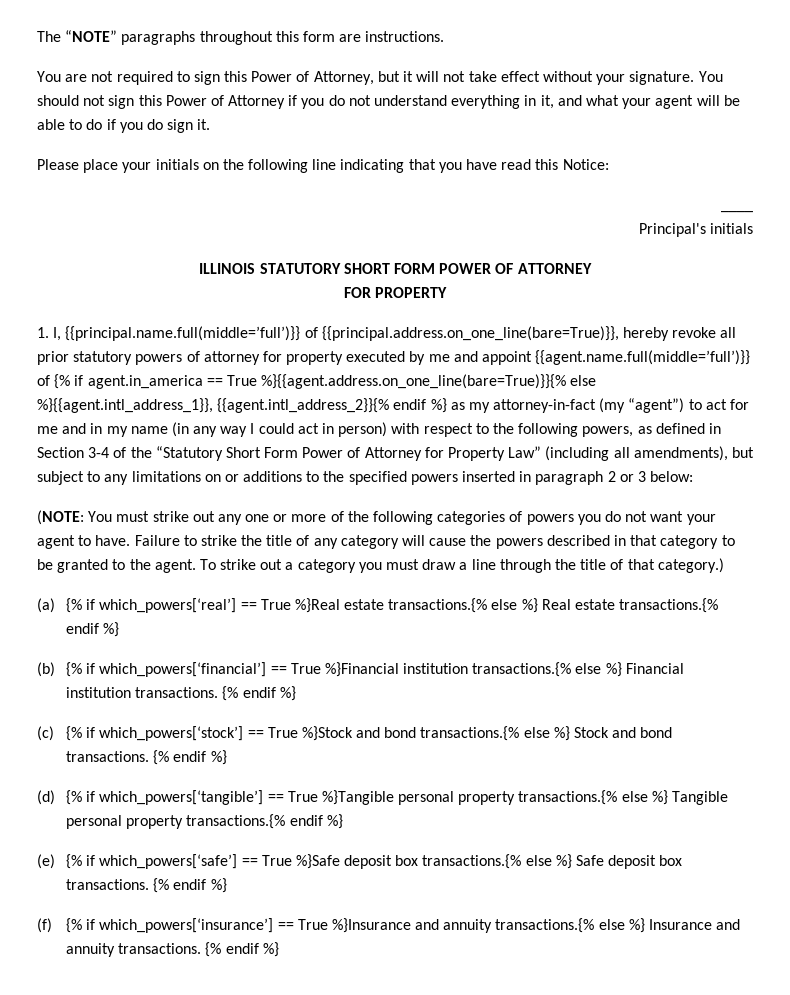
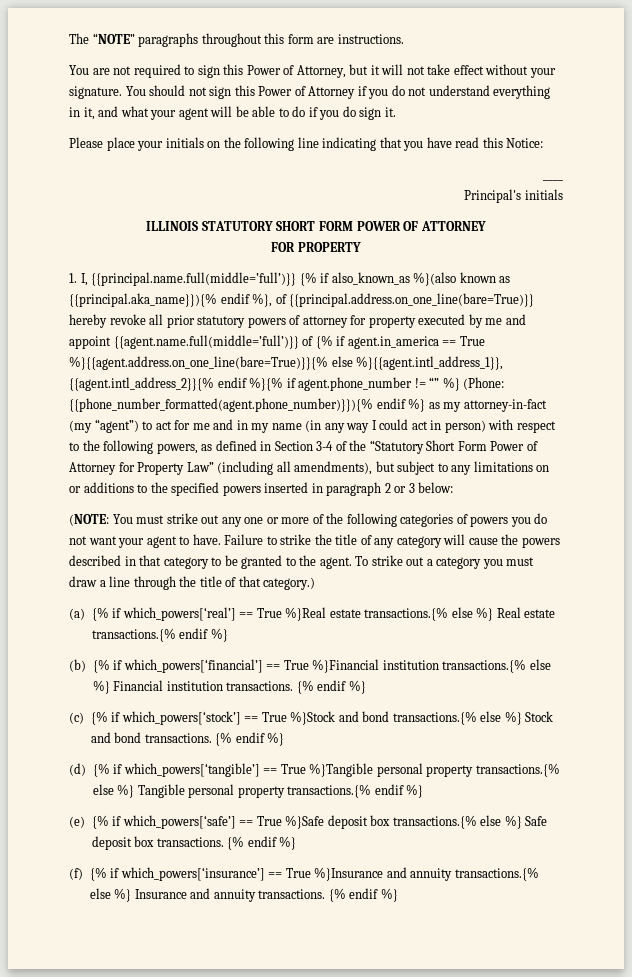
- 1. I, {{principal.name.full(middle=’full’)}} of {{principal.address.on_one_line(bare=True)}}, hereby revoke all prior statutory powers of attorney for property executed by me and appoint {{agent.name.full(middle=’full’)}} of {% if agent.in_america == True %}{{agent.address.on_one_line(bare=True)}}{% else %}{{agent.intl_address_1}}, {{agent.intl_address_2}}{% endif %} as my attorney-in-fact (my “agent”) to act for me and in my name (in any way I could act in person) with respect to the following powers, as defined in Section 3-4 of the “Statutory Short Form Power of Attorney for Property Law” (including all amendments), but subject to any limitations on or additions to the specified powers inserted in paragraph 2 or 3 below:
+ 1. I, {{principal.name.full(middle=’full’)}} {% if also_known_as %}(also known as {{principal.aka_name}}){% endif %}, of {{principal.address.on_one_line(bare=True)}} hereby revoke all prior statutory powers of attorney for property executed by me and appoint {{agent.name.full(middle=’full’)}} of {% if agent.in_america == True %}{{agent.address.on_one_line(bare=True)}}{% else %}{{agent.intl_address_1}}, {{agent.intl_address_2}}{% endif %}{% if agent.phone_number != “” %} (Phone: {{phone_number_formatted(agent.phone_number)}}){% endif %} as my attorney-in-fact (my “agent”) to act for me and in my name (in any way I could act in person) with respect to the following powers, as defined in Section 3-4 of the “Statutory Short Form Power of Attorney for Property Law” (including all amendments), but subject to any limitations on or additions to the specified powers inserted in paragraph 2 or 3 below:

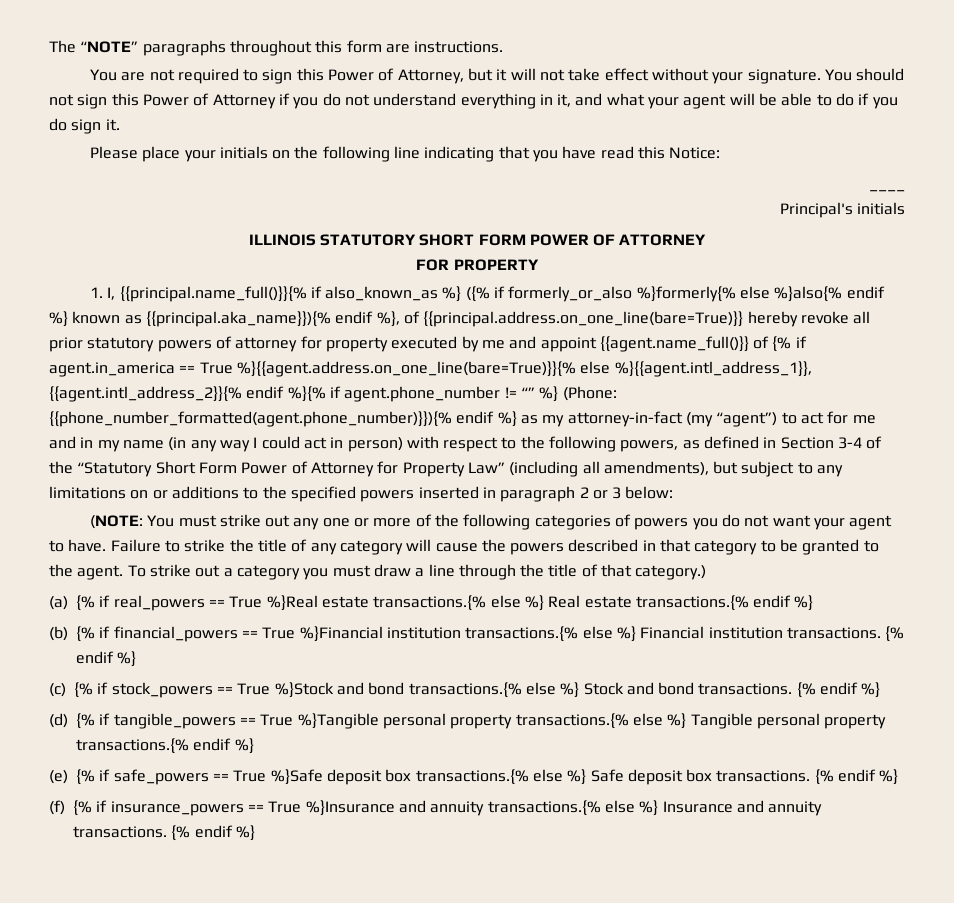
- 1. I, {{principal.name.full(middle=’full’)}} {% if also_known_as %}(also known as {{principal.aka_name}}){% endif %}, of {{principal.address.on_one_line(bare=True)}} hereby revoke all prior statutory powers of attorney for property executed by me and appoint {{agent.name.full(middle=’full’)}} of {% if agent.in_america == True %}{{agent.address.on_one_line(bare=True)}}{% else %}{{agent.intl_address_1}}, {{agent.intl_address_2}}{% endif %}{% if agent.phone_number != “” %} (Phone:
+ 1. I, {{principal.name_full()}}{% if also_known_as %} ({% if formerly_or_also %}formerly{% else %}also{% endif %} known as {{principal.aka_name}}){% endif %}, of {{principal.address.on_one_line(bare=True)}} hereby revoke all prior statutory powers of attorney for property executed by me and appoint {{agent.name_full()}} of {% if agent.in_america == True %}{{agent.address.on_one_line(bare=True)}}{% else %}{{agent.intl_address_1}}, {{agent.intl_address_2}}{% endif %}{% if agent.phone_number != “” %} (Phone:
- (a) {% if which_powers[‘real’] == True %}Real estate transactions.{% else %} Real estate transactions.{% endif %}
+ (a) {% if real_powers == True %}Real estate transactions.{% else %} Real estate transactions.{% endif %}
- (b) {% if which_powers[‘financial’] == True %}Financial institution transactions.{% else %} Financial institution transactions.
+ (b) {% if financial_powers == True %}Financial institution transactions.{% else %} Financial institution transactions.
- (c) {% if which_powers[‘stock’] == True %}Stock and bond transactions.{% else %} Stock and bond transactions.
+ (c) {% if stock_powers == True %}Stock and bond transactions.{% else %} Stock and bond transactions.
- (d) {% if which_powers[‘tangible’] == True %}Tangible personal property transactions.{% else %} Tangible personal property transactions.{% endif %}
+ (d) {% if tangible_powers == True %}Tangible personal property transactions.{% else %} Tangible personal property transactions.{% endif %}
- (e) {% if which_powers[‘safe’] == True %}Safe deposit box transactions.{% else %} Safe deposit box transactions.
+ (e) {% if safe_powers == True %}Safe deposit box transactions.{% else %} Safe deposit box transactions.
- (f) {% if which_powers[‘insurance’] == True %}Insurance and annuity transactions.{% else %} Insurance and annuity transactions.
+ (f) {% if insurance_powers == True %}Insurance and annuity transactions.{% else %} Insurance and annuity transactions.

